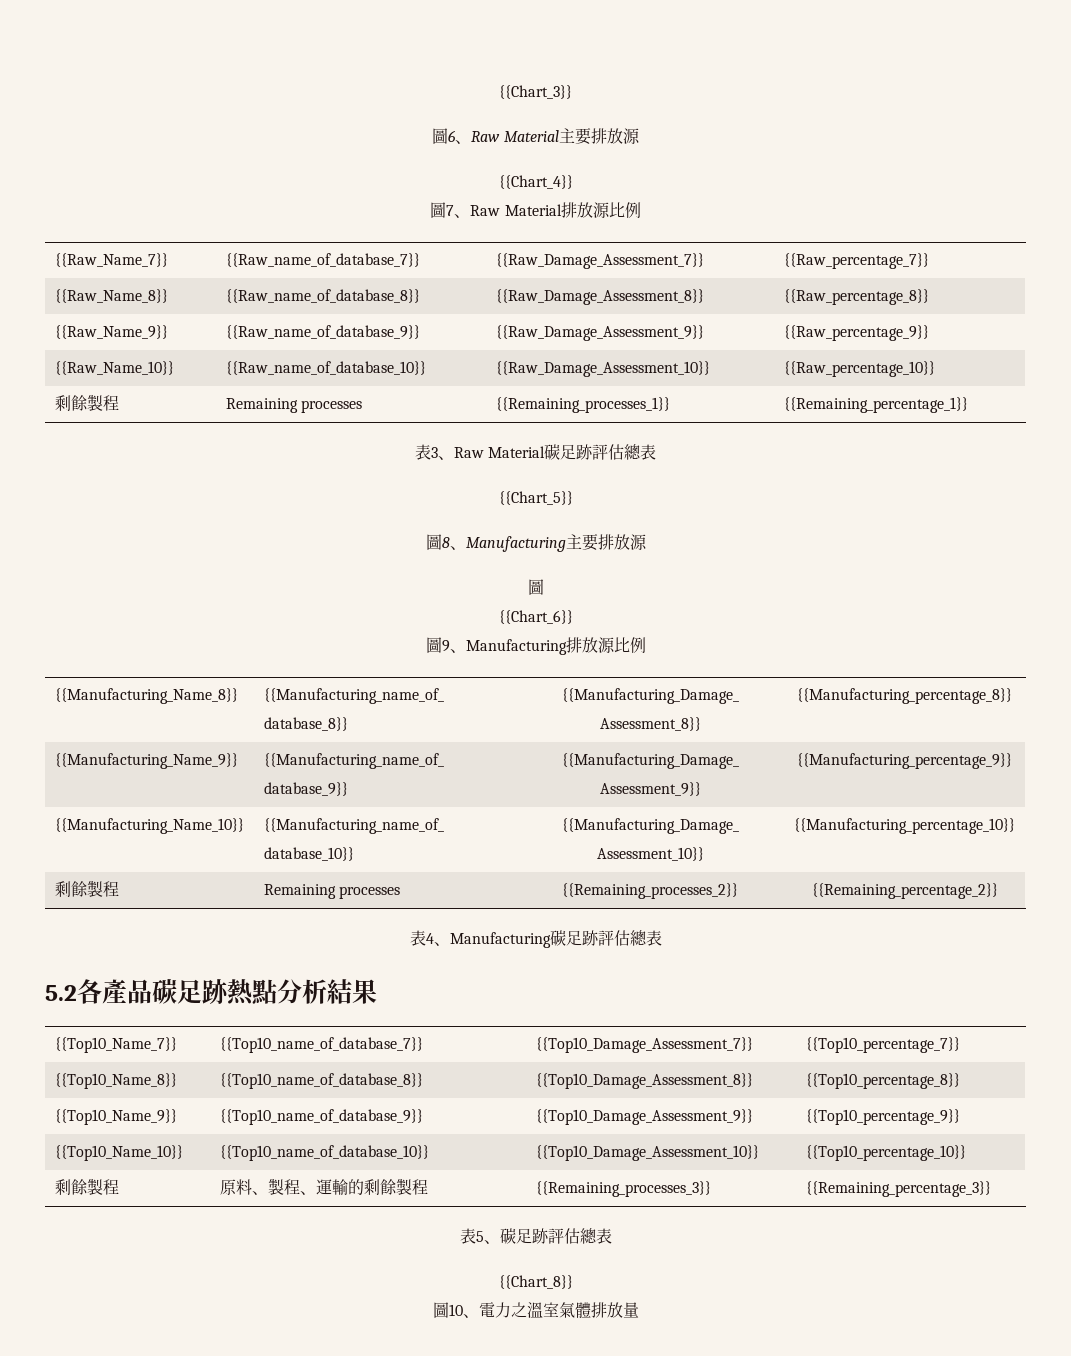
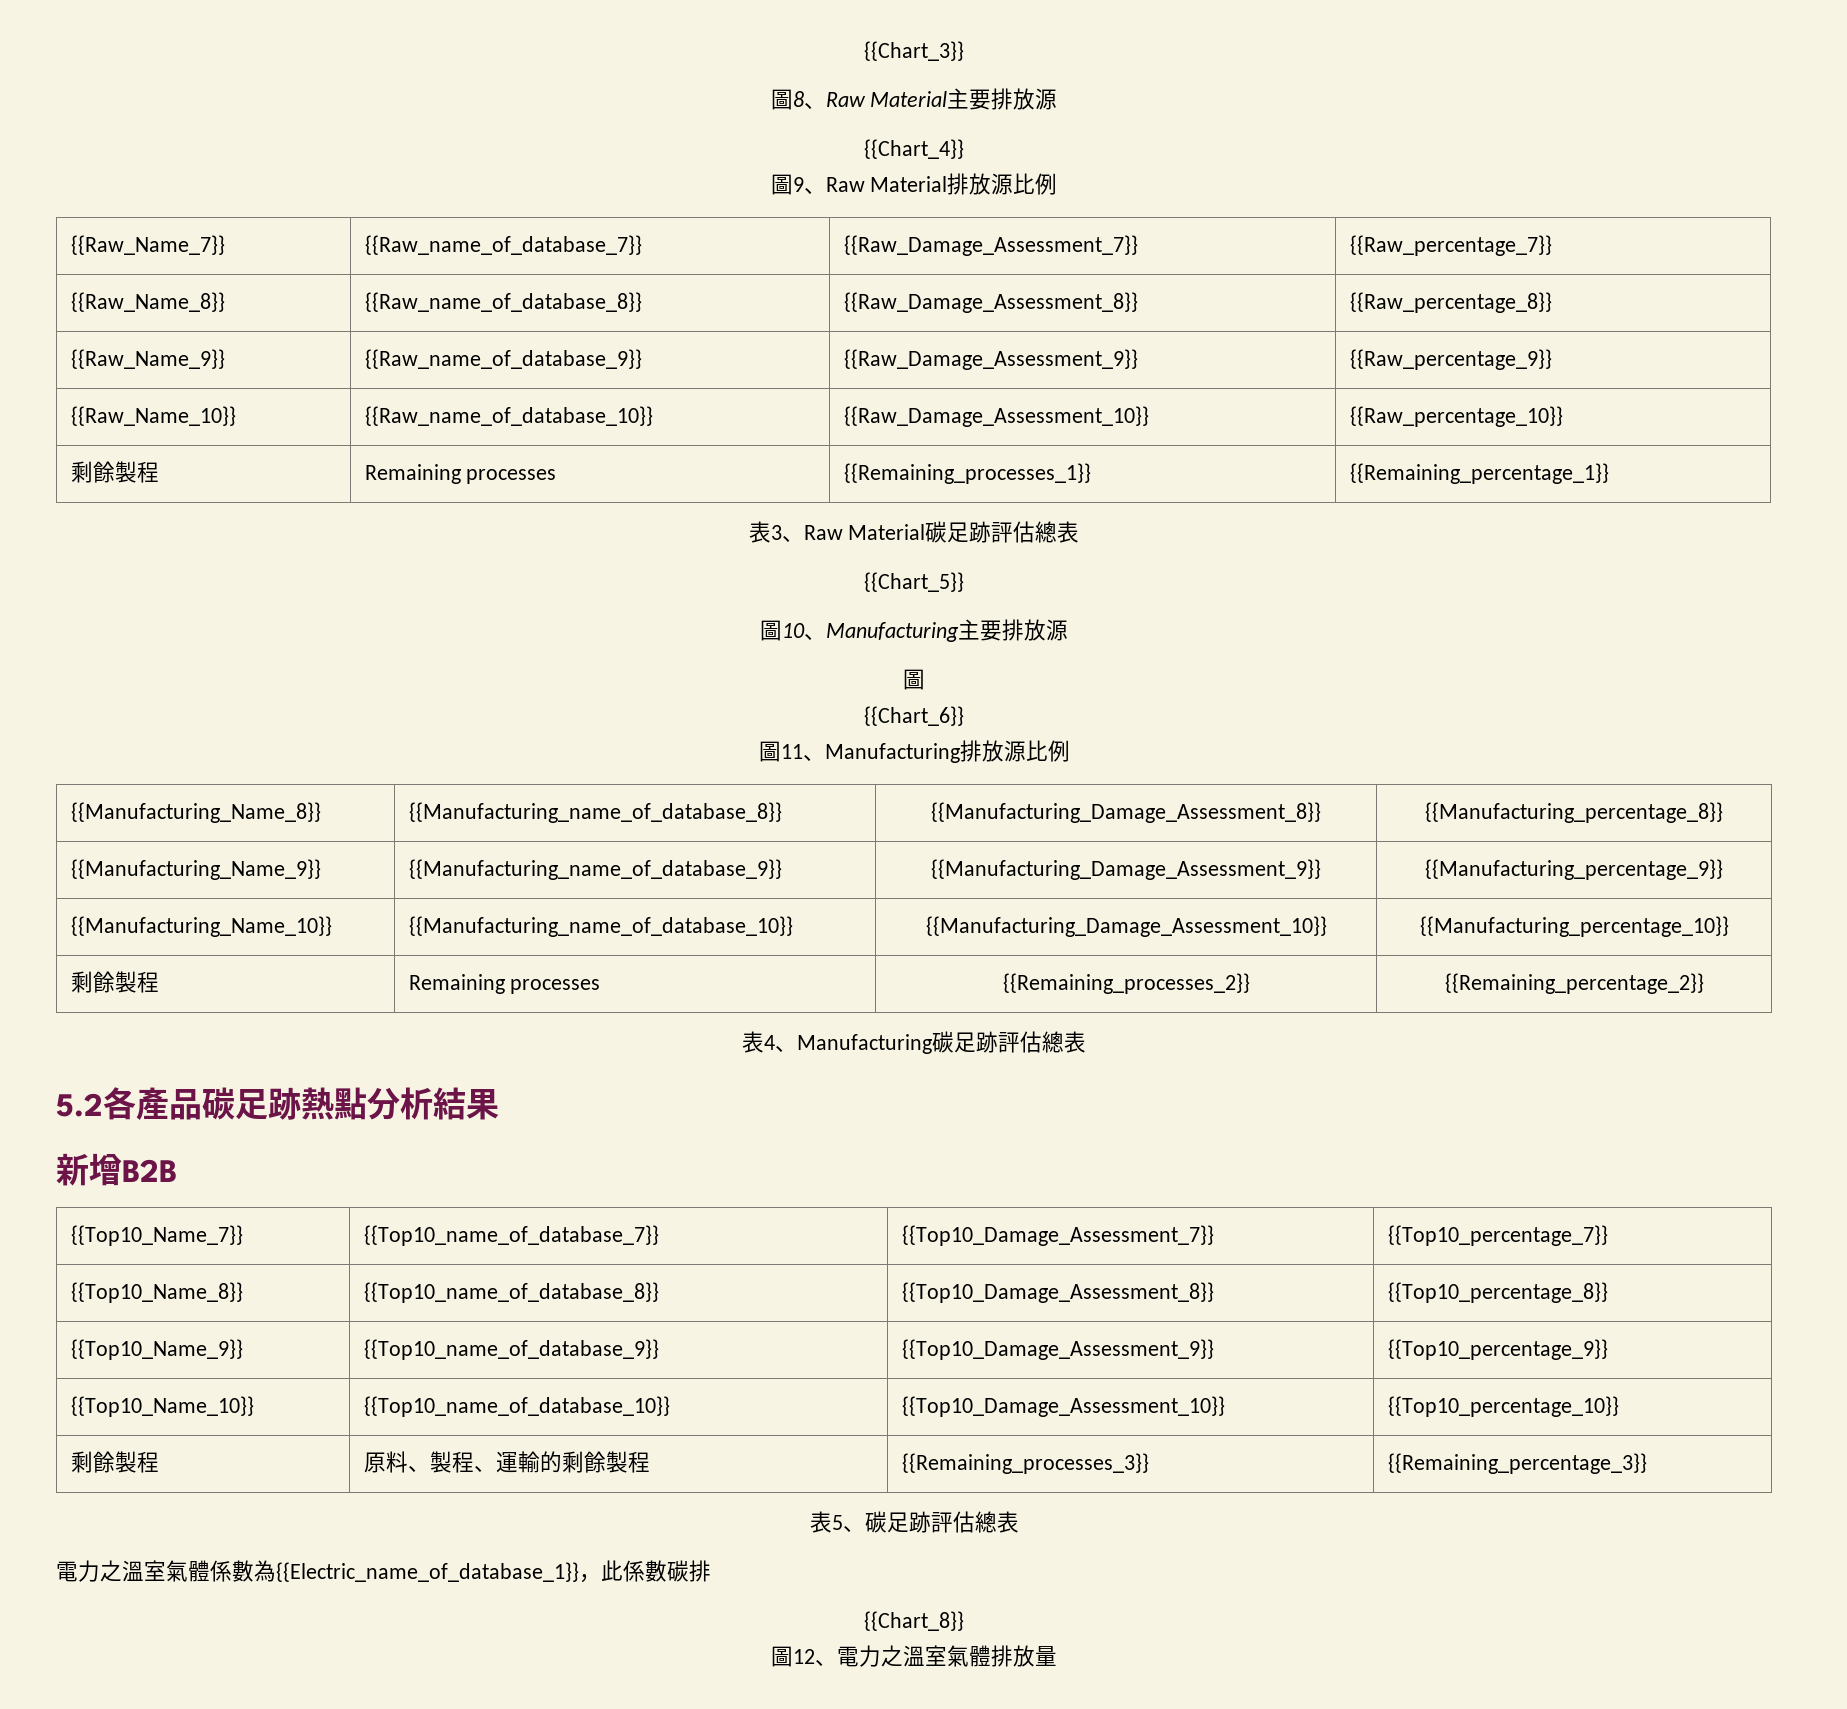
- 圖6、Raw Material主要排放源
+ 圖8、Raw Material主要排放源
- 圖7、Raw Material排放源比例
+ 圖9、Raw Material排放源比例
- 圖8、Manufacturing主要排放源
+ 圖10、Manufacturing主要排放源
- 圖9、Manufacturing排放源比例
+ 圖11、Manufacturing排放源比例
+ 新增B2B
+ 電力之溫室氣體係數為{{Electric_name_of_database_1}}，此係數碳排
- 圖10、電力之溫室氣體排放量
+ 圖12、電力之溫室氣體排放量

